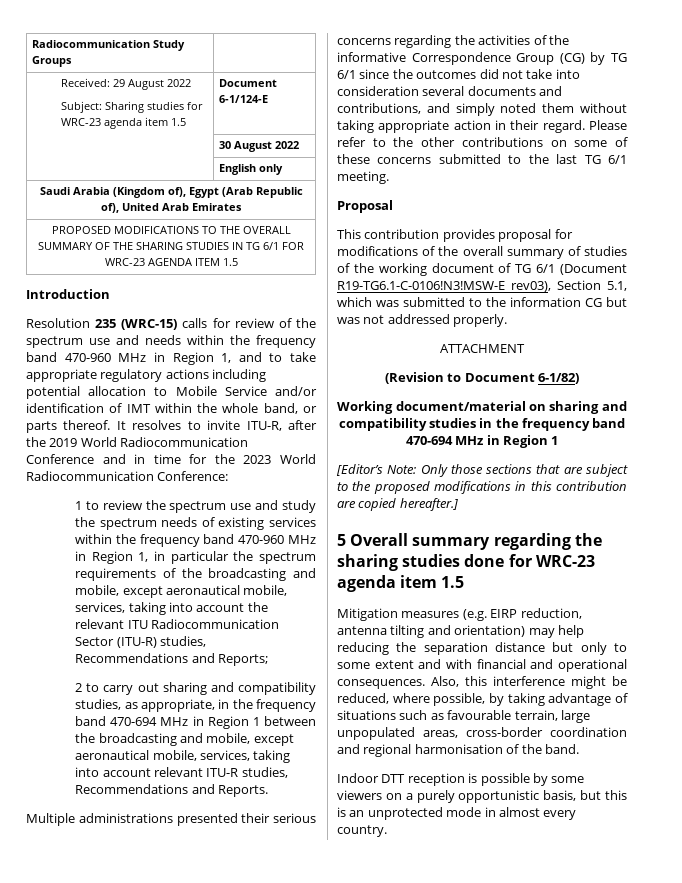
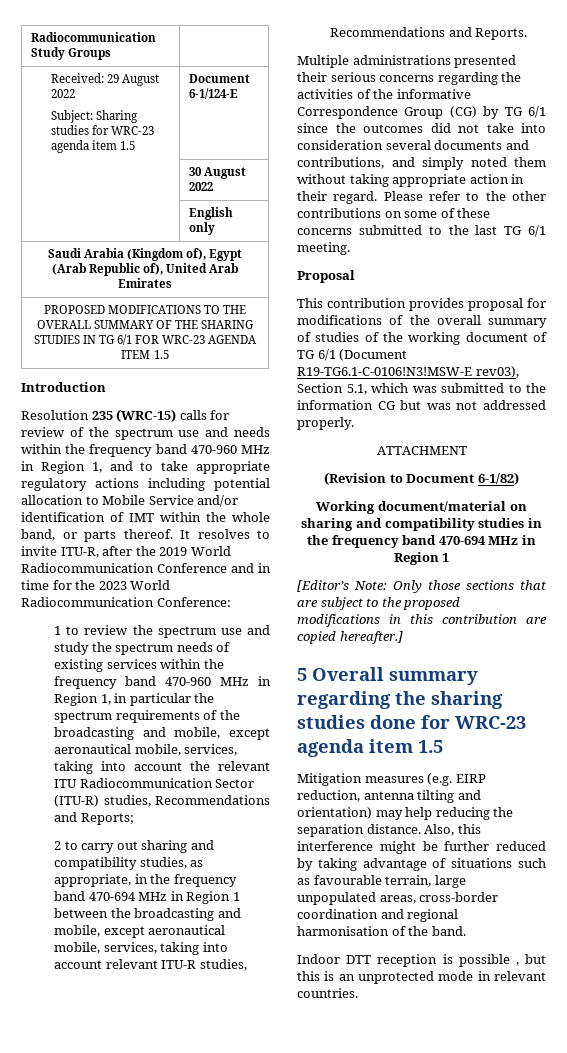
- Mitigation measures (e.g. EIRP reduction, antenna tilting and orientation) may help reducing the separation distance but only to some extent and with financial and operational consequences.
+ Mitigation measures (e.g. EIRP reduction, antenna tilting and orientation) may help reducing the separation distance.
- Also, this interference might be reduced, where possible, by taking advantage of situations such as favourable terrain, large unpopulated areas, cross-border coordination and regional harmonisation of the band.
+ Also, this interference might be further reduced by taking advantage of situations such as favourable terrain, large unpopulated areas, cross-border coordination and regional harmonisation of the band.
- Indoor DTT reception is possible by some viewers on a purely opportunistic basis, but this is an unprotected mode in almost every country.
+ Indoor DTT reception is possible , but this is an unprotected mode in relevant countries.

